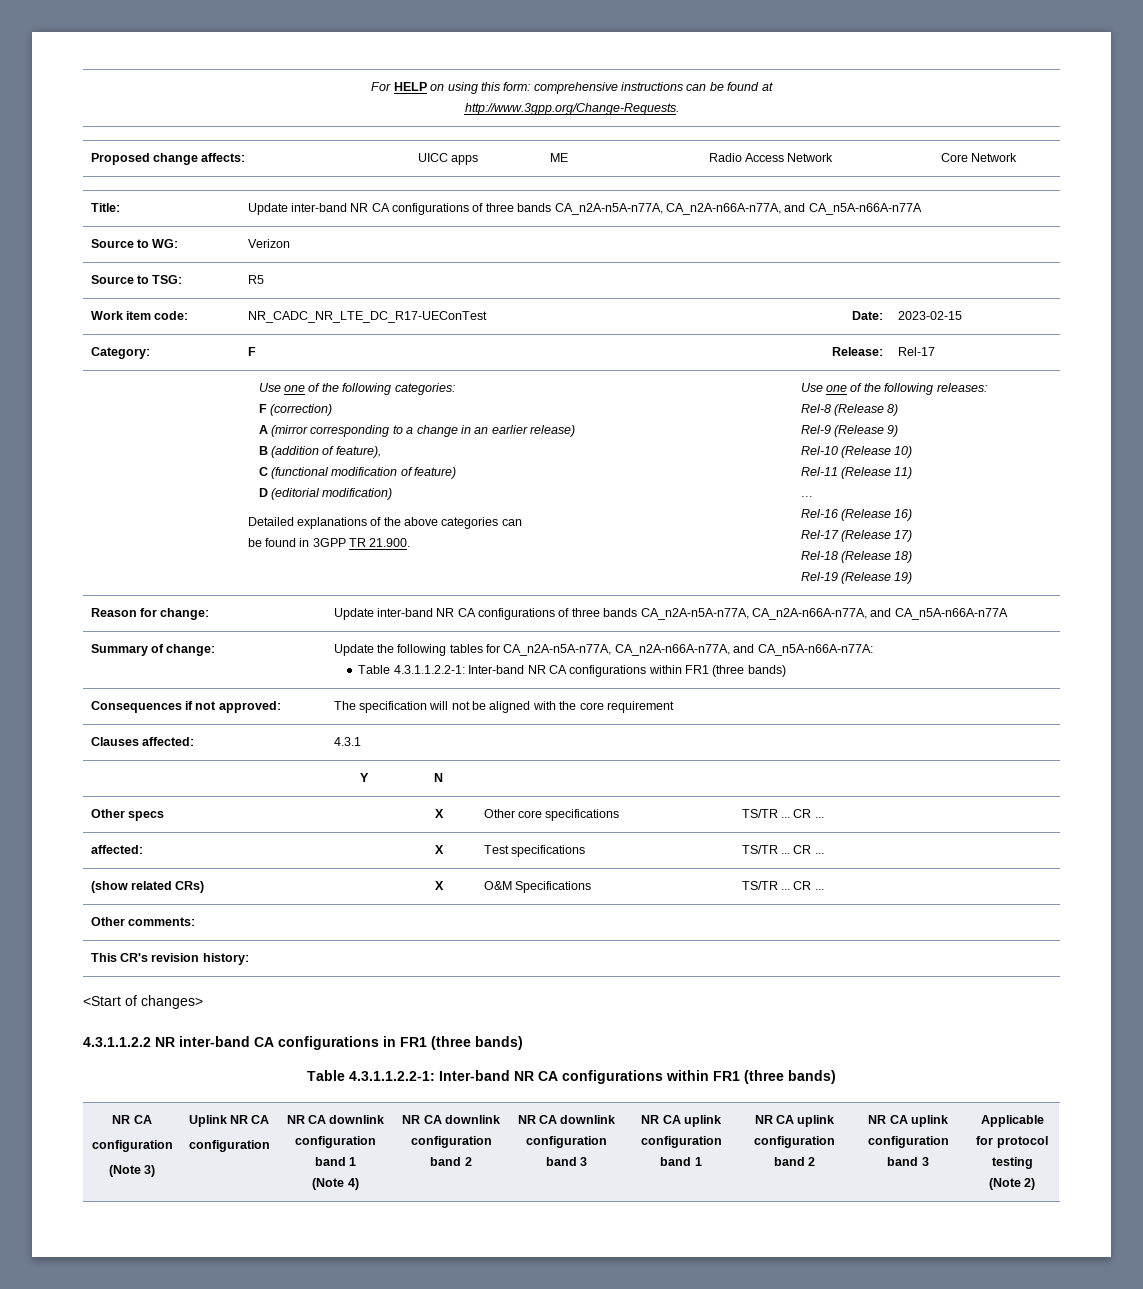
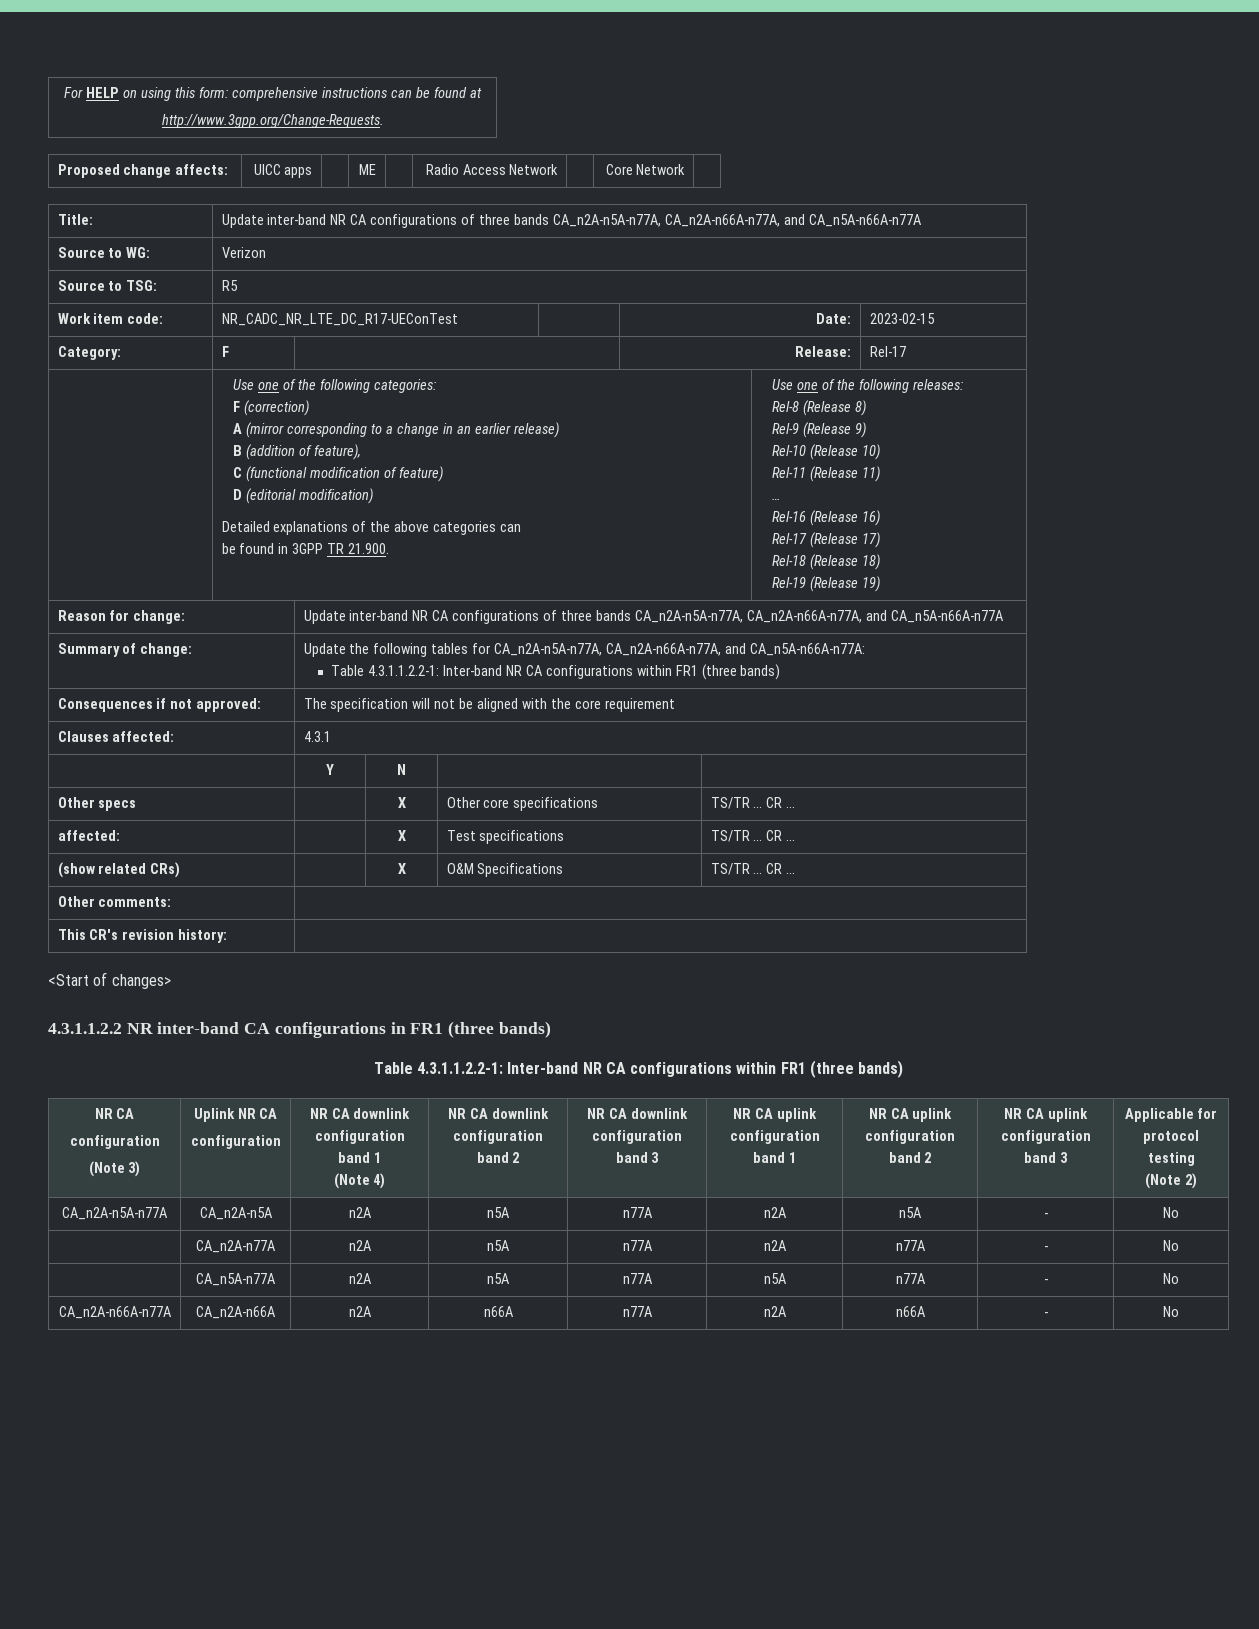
+ CA_n2A-n5A-n77A | CA_n2A-n5A | n2A | n5A | n77A | n2A | n5A | - | No
+ | CA_n2A-n77A | n2A | n5A | n77A | n2A | n77A | - | No
+ | CA_n5A-n77A | n2A | n5A | n77A | n5A | n77A | - | No
+ CA_n2A-n66A-n77A | CA_n2A-n66A | n2A | n66A | n77A | n2A | n66A | - | No

